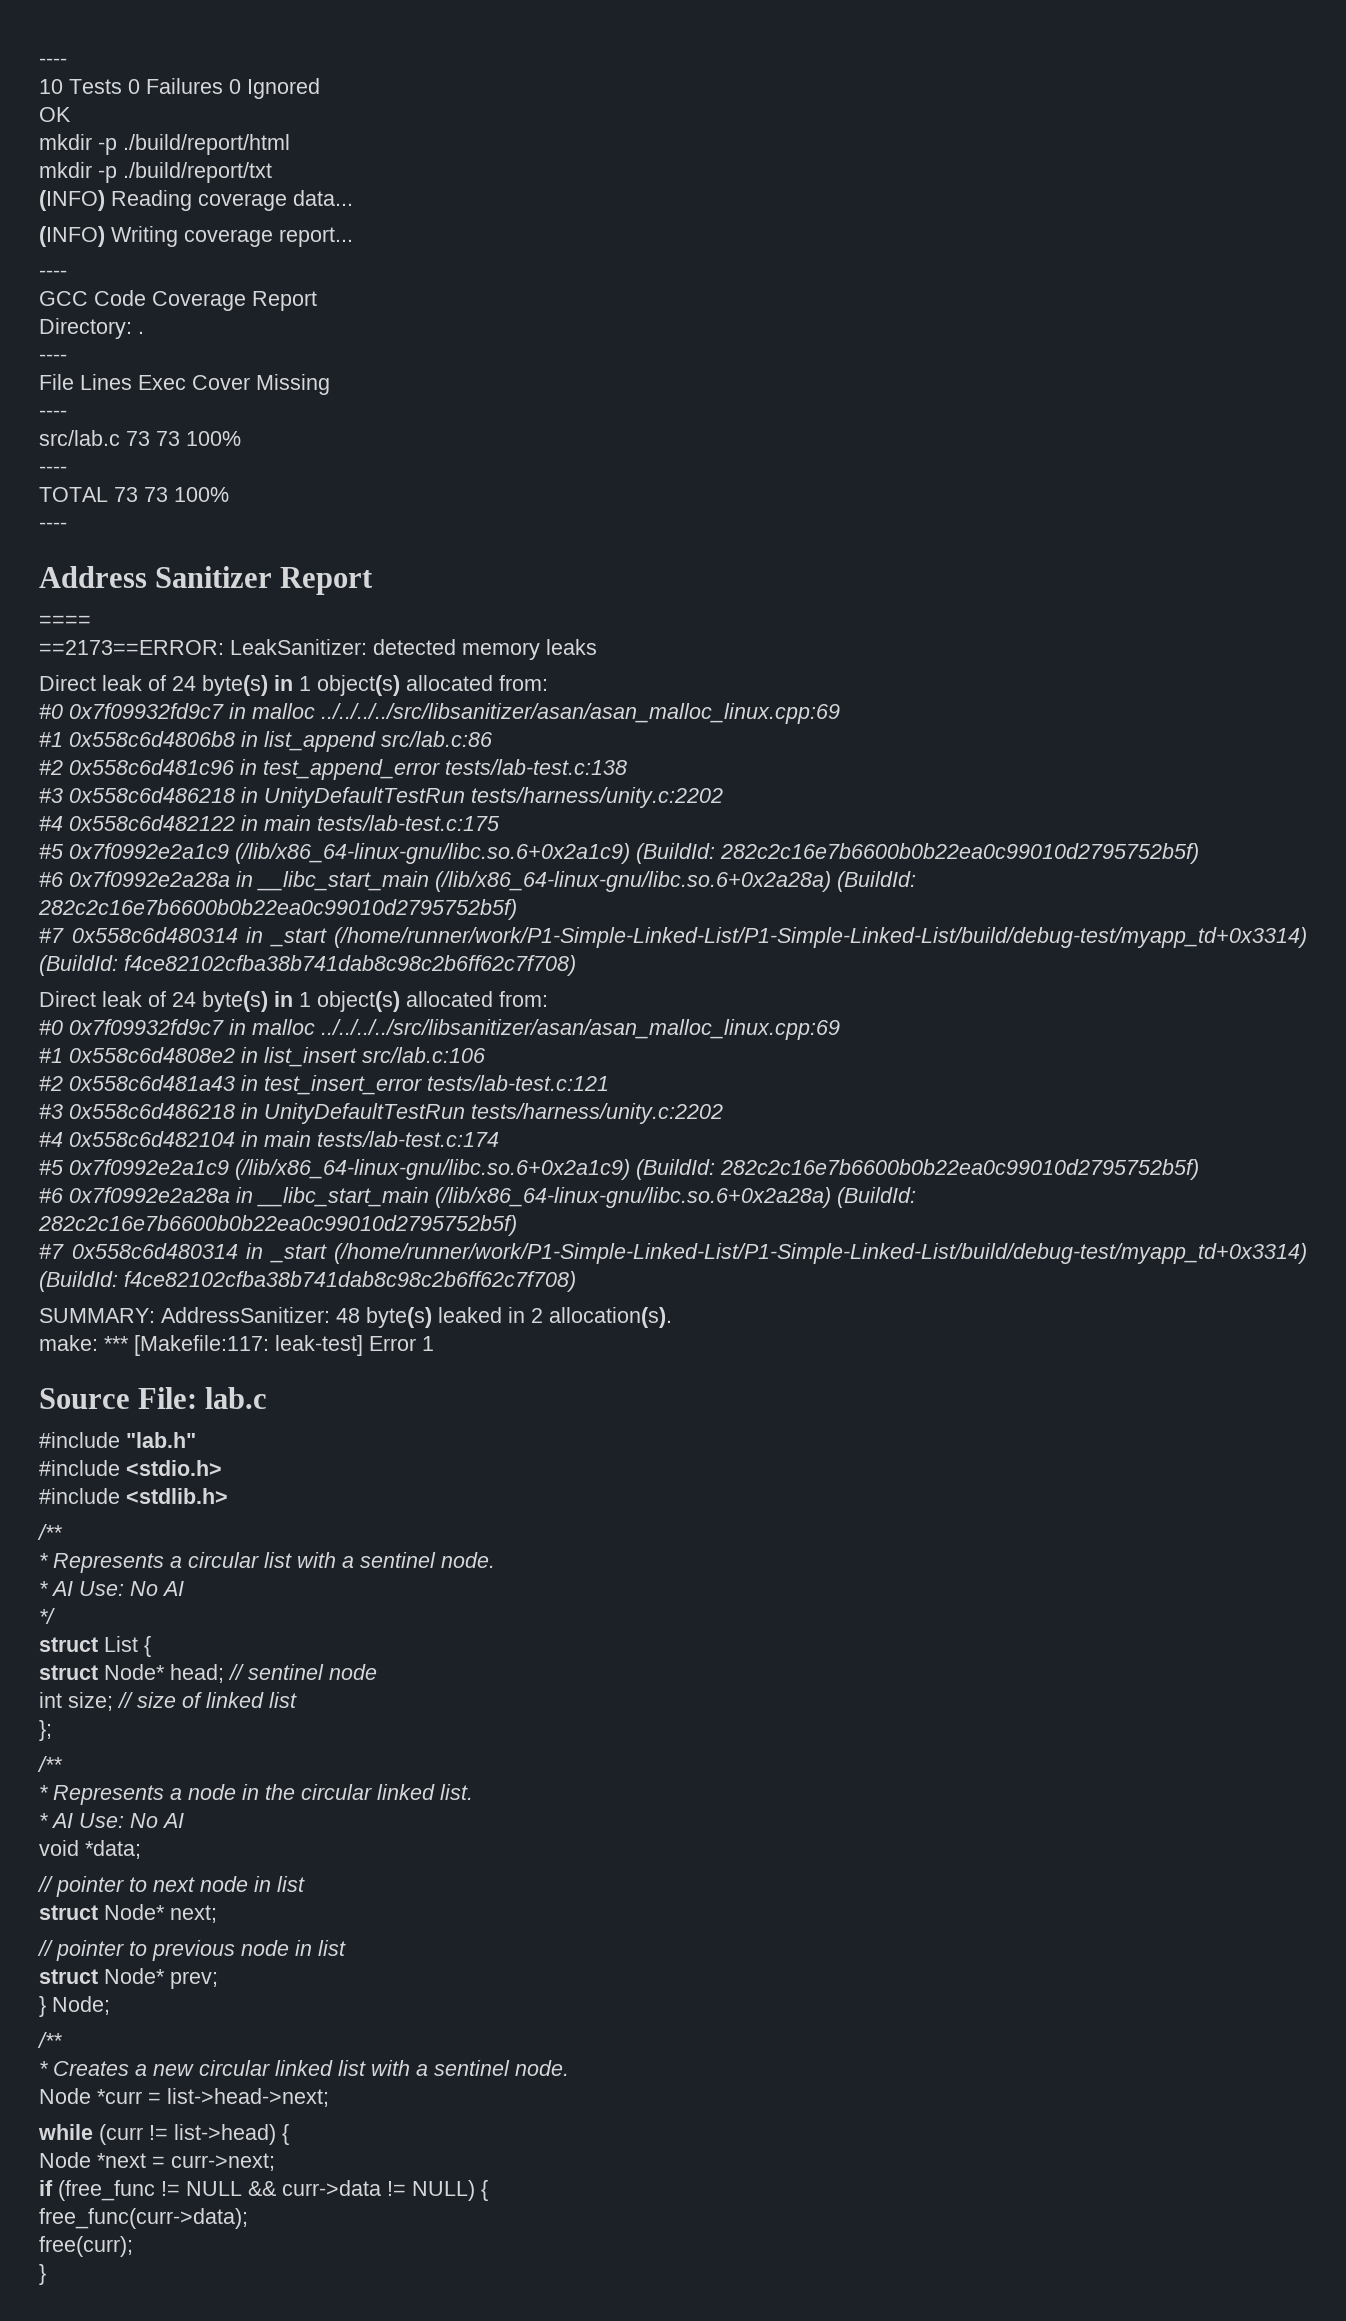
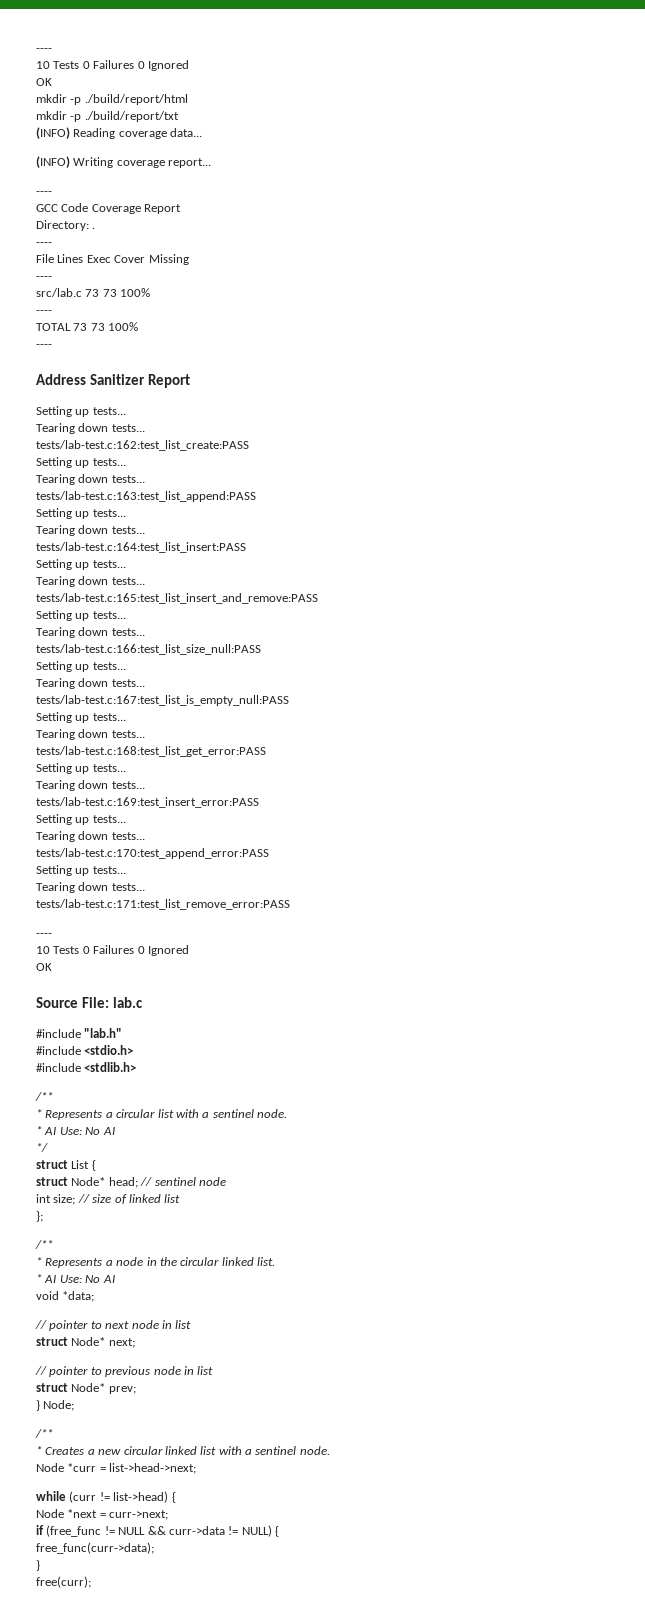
  Address Sanitizer Report
- ====
- ==2173==ERROR: LeakSanitizer: detected memory leaks
- Direct leak of 24 byte(s) in 1 object(s) allocated from:
- #0 0x7f09932fd9c7 in malloc ../../../../src/libsanitizer/asan/asan_malloc_linux.cpp:69
- #1 0x558c6d4806b8 in list_append src/lab.c:86
- #2 0x558c6d481c96 in test_append_error tests/lab-test.c:138
- #3 0x558c6d486218 in UnityDefaultTestRun tests/harness/unity.c:2202
- #4 0x558c6d482122 in main tests/lab-test.c:175
- #5 0x7f0992e2a1c9 (/lib/x86_64-linux-gnu/libc.so.6+0x2a1c9) (BuildId: 282c2c16e7b6600b0b22ea0c99010d2795752b5f)
- #6 0x7f0992e2a28a in __libc_start_main (/lib/x86_64-linux-gnu/libc.so.6+0x2a28a) (BuildId: 282c2c16e7b6600b0b22ea0c99010d2795752b5f)
- #7 0x558c6d480314 in _start (/home/runner/work/P1-Simple-Linked-List/P1-Simple-Linked-List/build/debug-test/myapp_td+0x3314) (BuildId: f4ce82102cfba38b741dab8c98c2b6ff62c7f708)
- Direct leak of 24 byte(s) in 1 object(s) allocated from:
- #0 0x7f09932fd9c7 in malloc ../../../../src/libsanitizer/asan/asan_malloc_linux.cpp:69
- #1 0x558c6d4808e2 in list_insert src/lab.c:106
- #2 0x558c6d481a43 in test_insert_error tests/lab-test.c:121
- #3 0x558c6d486218 in UnityDefaultTestRun tests/harness/unity.c:2202
- #4 0x558c6d482104 in main tests/lab-test.c:174
- #5 0x7f0992e2a1c9 (/lib/x86_64-linux-gnu/libc.so.6+0x2a1c9) (BuildId: 282c2c16e7b6600b0b22ea0c99010d2795752b5f)
- #6 0x7f0992e2a28a in __libc_start_main (/lib/x86_64-linux-gnu/libc.so.6+0x2a28a) (BuildId: 282c2c16e7b6600b0b22ea0c99010d2795752b5f)
- #7 0x558c6d480314 in _start (/home/runner/work/P1-Simple-Linked-List/P1-Simple-Linked-List/build/debug-test/myapp_td+0x3314) (BuildId: f4ce82102cfba38b741dab8c98c2b6ff62c7f708)
- SUMMARY: AddressSanitizer: 48 byte(s) leaked in 2 allocation(s).
- make: *** [Makefile:117: leak-test] Error 1
+ Setting up tests...
+ Tearing down tests...
+ tests/lab-test.c:162:test_list_create:PASS
+ Setting up tests...
+ Tearing down tests...
+ tests/lab-test.c:163:test_list_append:PASS
+ Setting up tests...
+ Tearing down tests...
+ tests/lab-test.c:164:test_list_insert:PASS
+ Setting up tests...
+ Tearing down tests...
+ tests/lab-test.c:165:test_list_insert_and_remove:PASS
+ Setting up tests...
+ Tearing down tests...
+ tests/lab-test.c:166:test_list_size_null:PASS
+ Setting up tests...
+ Tearing down tests...
+ tests/lab-test.c:167:test_list_is_empty_null:PASS
+ Setting up tests...
+ Tearing down tests...
+ tests/lab-test.c:168:test_list_get_error:PASS
+ Setting up tests...
+ Tearing down tests...
+ tests/lab-test.c:169:test_insert_error:PASS
+ Setting up tests...
+ Tearing down tests...
+ tests/lab-test.c:170:test_append_error:PASS
+ Setting up tests...
+ Tearing down tests...
+ tests/lab-test.c:171:test_list_remove_error:PASS
+ ----
+ 10 Tests 0 Failures 0 Ignored
+ OK
  free_func(curr->data);
+ }
  free(curr);
- }

